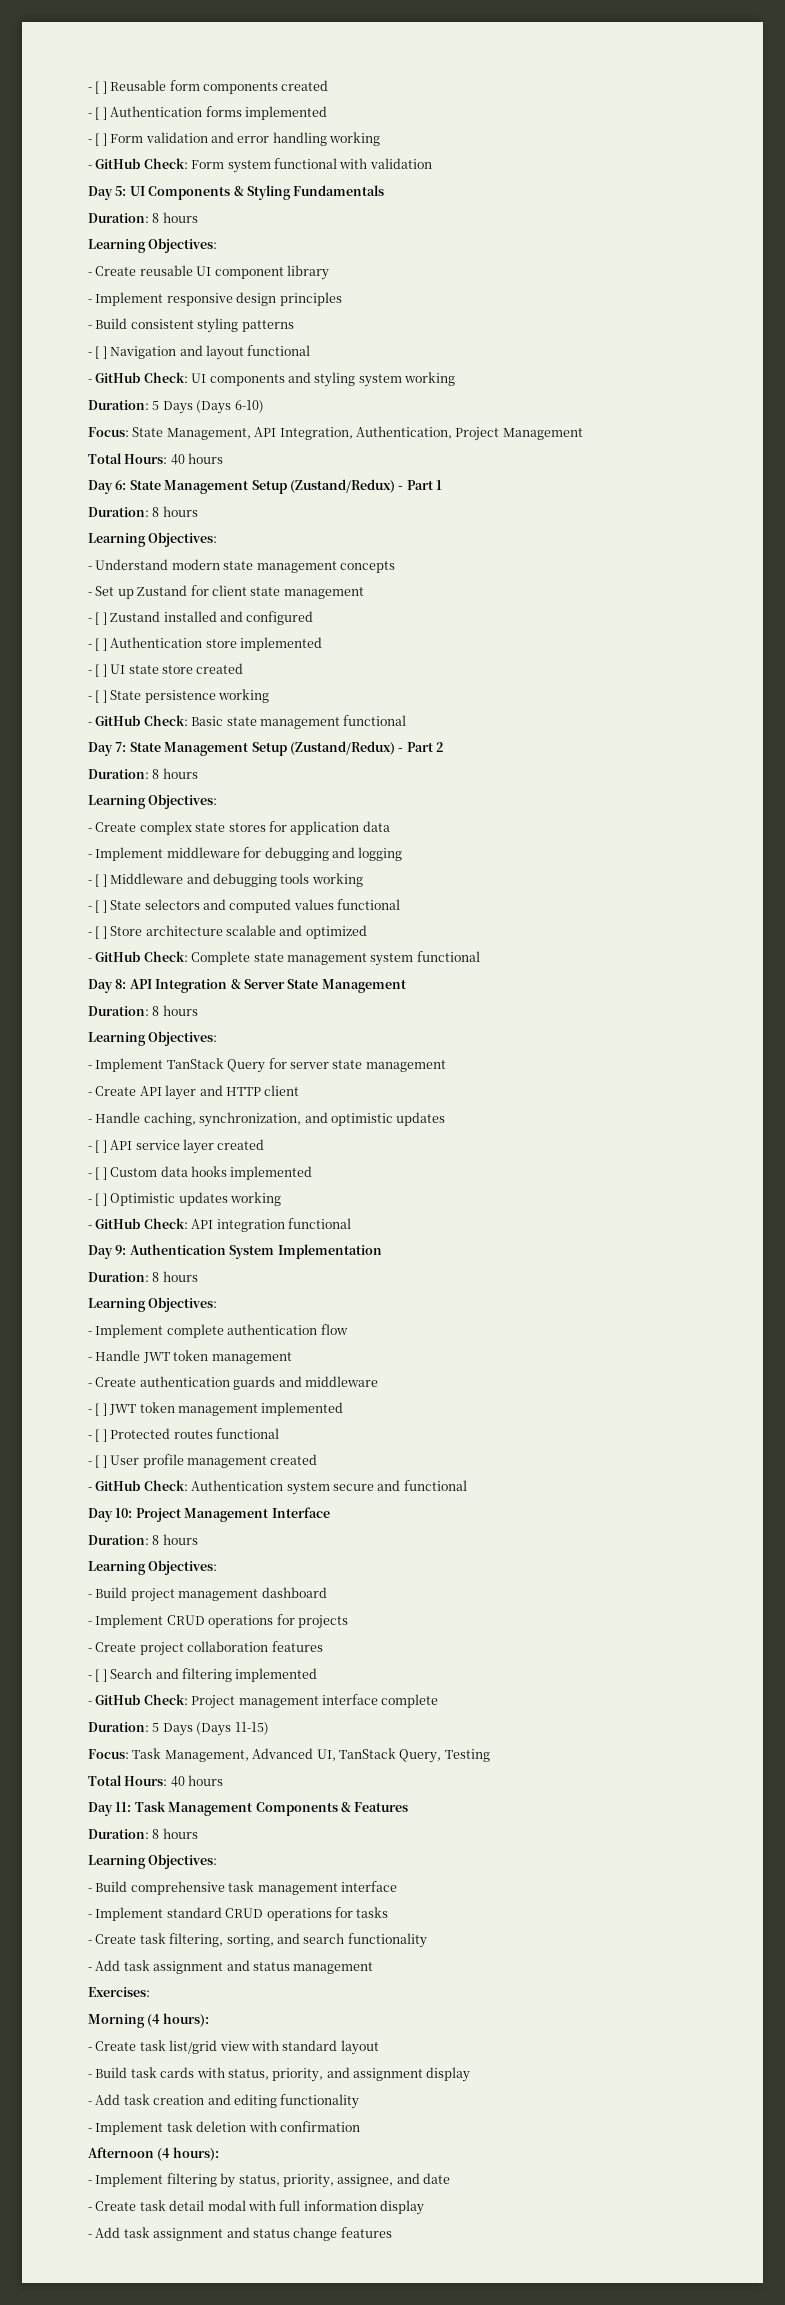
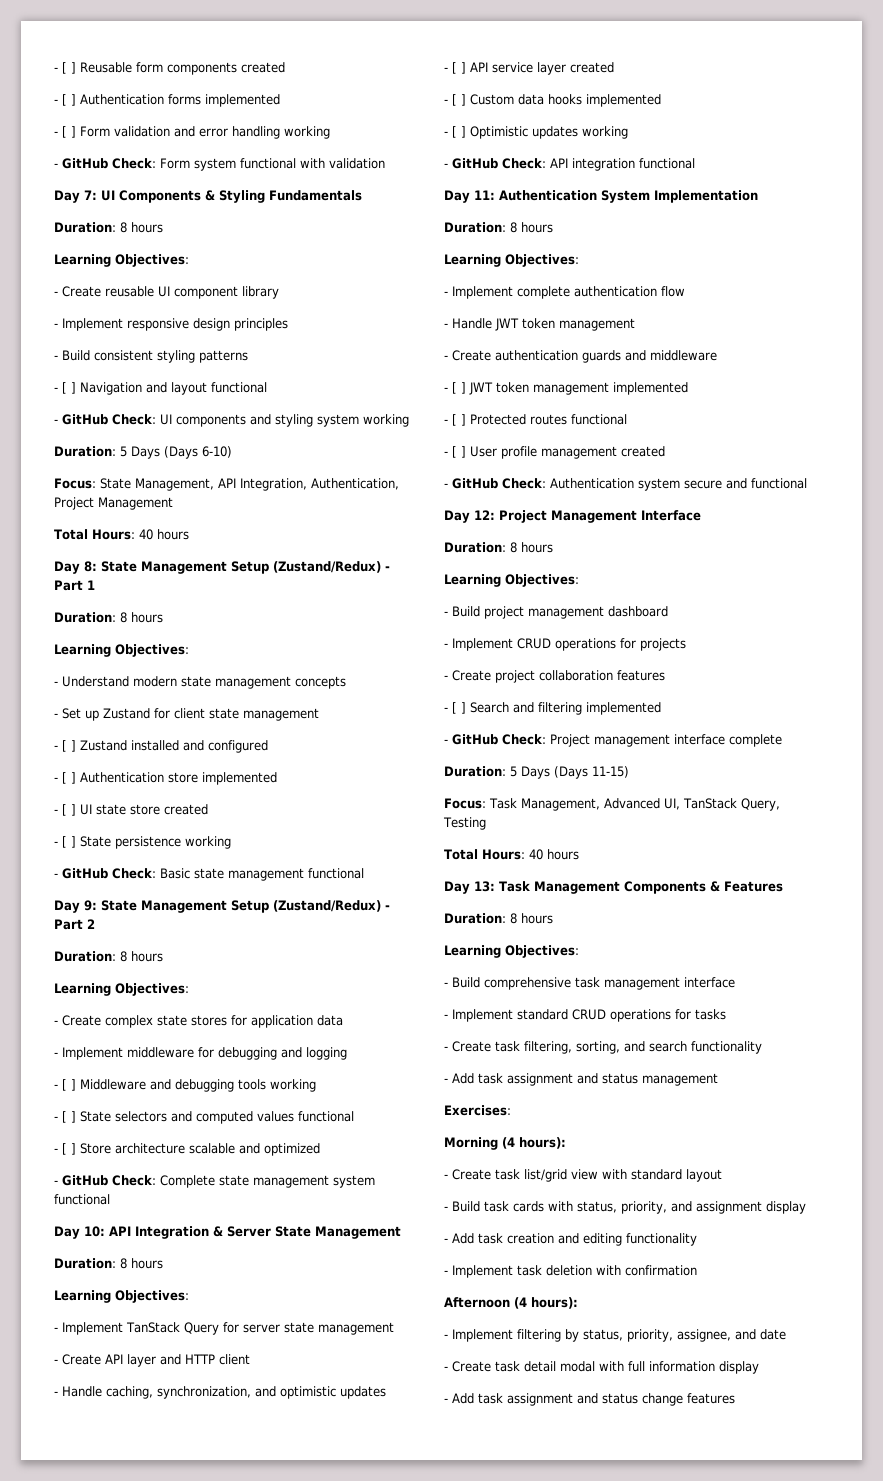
- Day 5: UI Components & Styling Fundamentals
+ Day 7: UI Components & Styling Fundamentals
- Day 6: State Management Setup (Zustand/Redux) - Part 1
+ Day 8: State Management Setup (Zustand/Redux) - Part 1
- Day 7: State Management Setup (Zustand/Redux) - Part 2
+ Day 9: State Management Setup (Zustand/Redux) - Part 2
- Day 8: API Integration & Server State Management
+ Day 10: API Integration & Server State Management
- Day 9: Authentication System Implementation
+ Day 11: Authentication System Implementation
- Day 10: Project Management Interface
+ Day 12: Project Management Interface
- Day 11: Task Management Components & Features
+ Day 13: Task Management Components & Features

